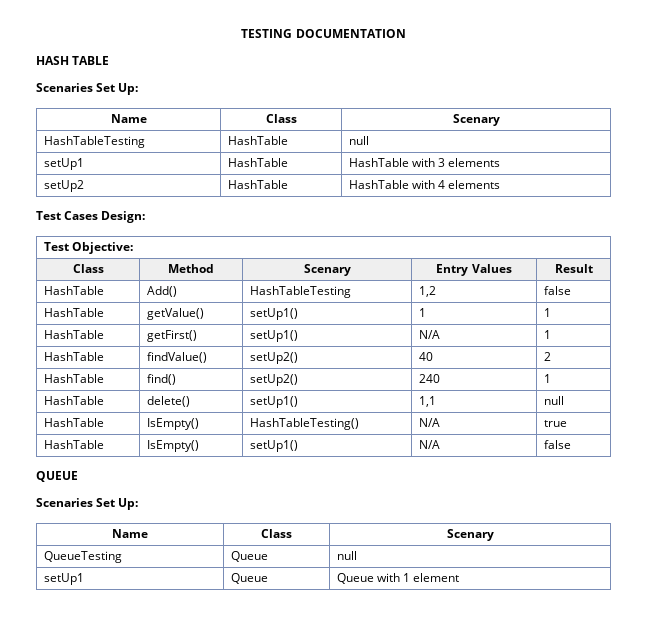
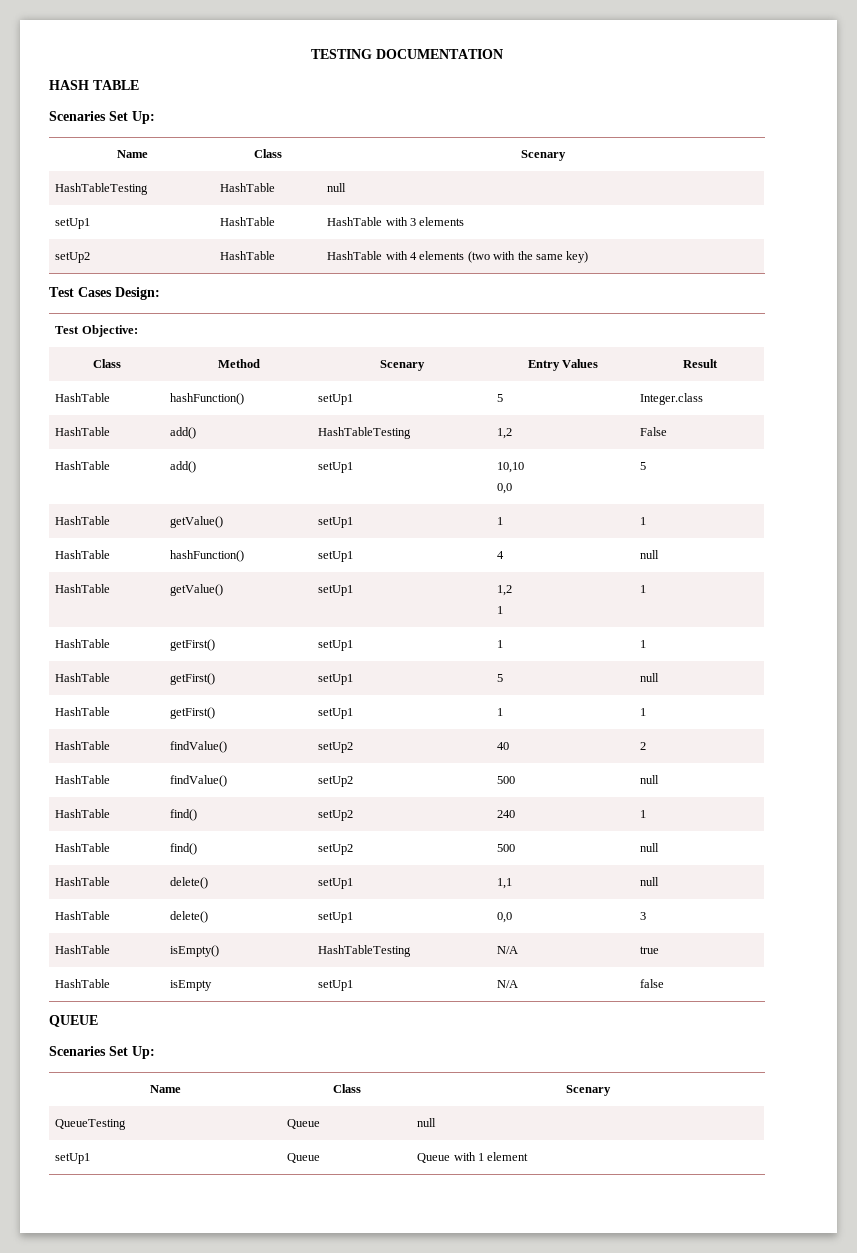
- setUp2 | HashTable | HashTable with 4 elements
+ setUp2 | HashTable | HashTable with 4 elements (two with the same key)
- HashTable | Add() | HashTableTesting | 1,2 | false
- HashTable | getValue() | setUp1() | 1 | 1
- HashTable | getFirst() | setUp1() | N/A | 1
+ HashTable | hashFunction() | setUp1 | 5 | Integer.class
+ HashTable | add() | HashTableTesting | 1,2 | False
+ HashTable | add() | setUp1 | 10,10
+ 0,0 | 5
+ HashTable | getValue() | setUp1 | 1 | 1
+ HashTable | hashFunction() | setUp1 | 4 | null
+ HashTable | getValue() | setUp1 | 1,2
+ 1 | 1
+ HashTable | getFirst() | setUp1 | 1 | 1
+ HashTable | getFirst() | setUp1 | 5 | null
+ HashTable | getFirst() | setUp1 | 1 | 1
- HashTable | findValue() | setUp2() | 40 | 2
+ HashTable | findValue() | setUp2 | 40 | 2
- HashTable | find() | setUp2() | 240 | 1
+ HashTable | findValue() | setUp2 | 500 | null
+ HashTable | find() | setUp2 | 240 | 1
- HashTable | delete() | setUp1() | 1,1 | null
+ HashTable | find() | setUp2 | 500 | null
+ HashTable | delete() | setUp1 | 1,1 | null
- HashTable | IsEmpty() | HashTableTesting() | N/A | true
+ HashTable | delete() | setUp1 | 0,0 | 3
+ HashTable | isEmpty() | HashTableTesting | N/A | true
- HashTable | IsEmpty() | setUp1() | N/A | false
+ HashTable | isEmpty | setUp1 | N/A | false

